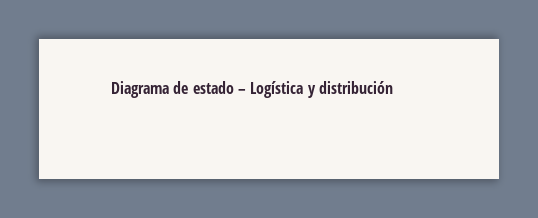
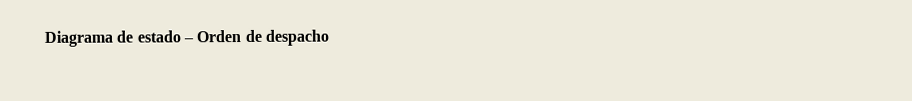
- Diagrama de estado – Logística y distribución
+ Diagrama de estado – Orden de despacho

